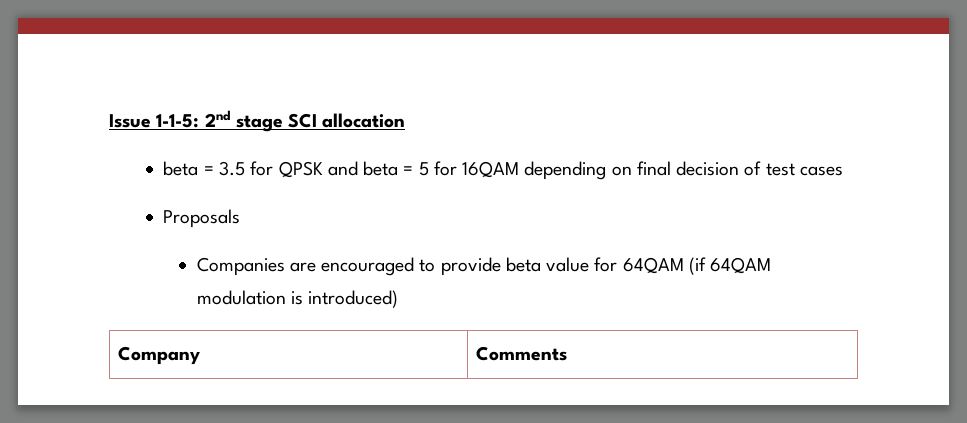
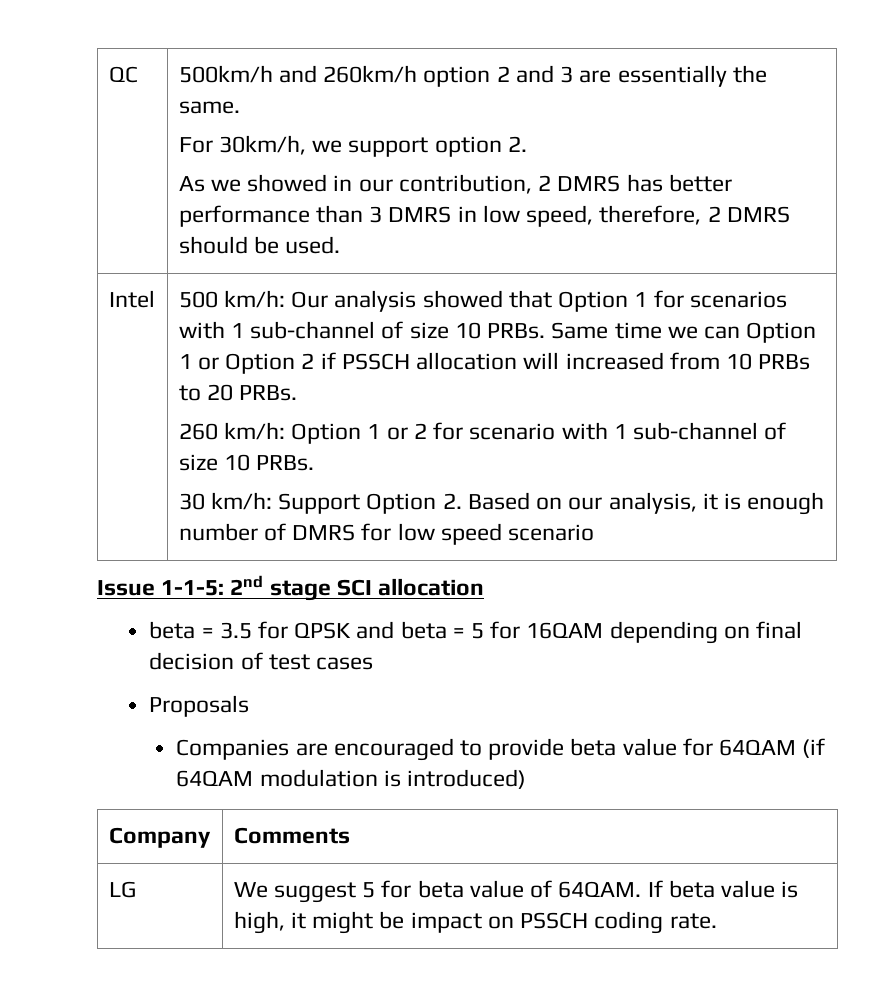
+ QC | 500km/h and 260km/h option 2 and 3 are essentially the same.
+ For 30km/h, we support option 2.
+ As we showed in our contribution, 2 DMRS has better performance than 3 DMRS in low speed, therefore, 2 DMRS should be used.
+ Intel | 500 km/h: Our analysis showed that Option 1 for scenarios with 1 sub-channel of size 10 PRBs. Same time we can Option 1 or Option 2 if PSSCH allocation will increased from 10 PRBs to 20 PRBs.
+ 260 km/h: Option 1 or 2 for scenario with 1 sub-channel of size 10 PRBs.
+ 30 km/h: Support Option 2. Based on our analysis, it is enough number of DMRS for low speed scenario
+ LG | We suggest 5 for beta value of 64QAM. If beta value is high, it might be impact on PSSCH coding rate.

